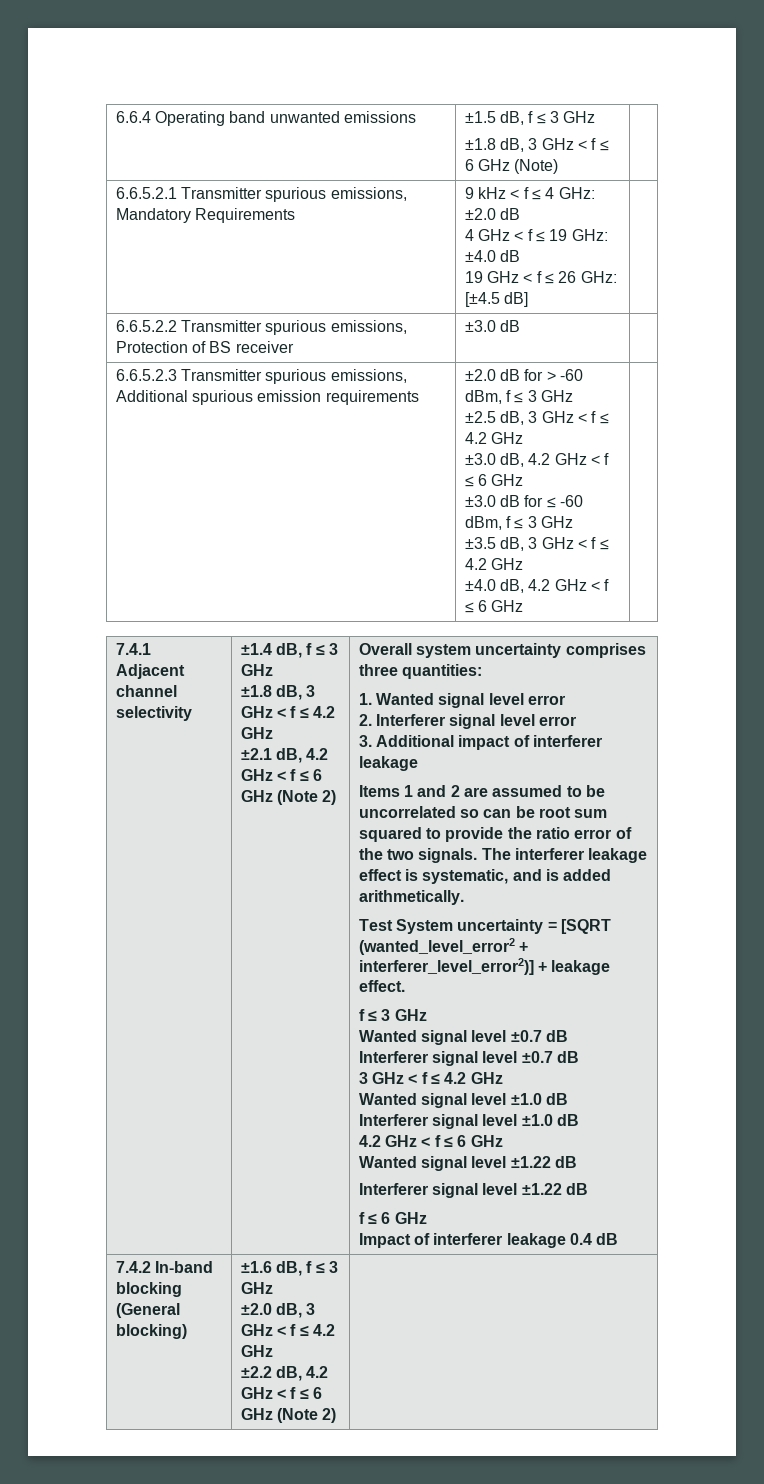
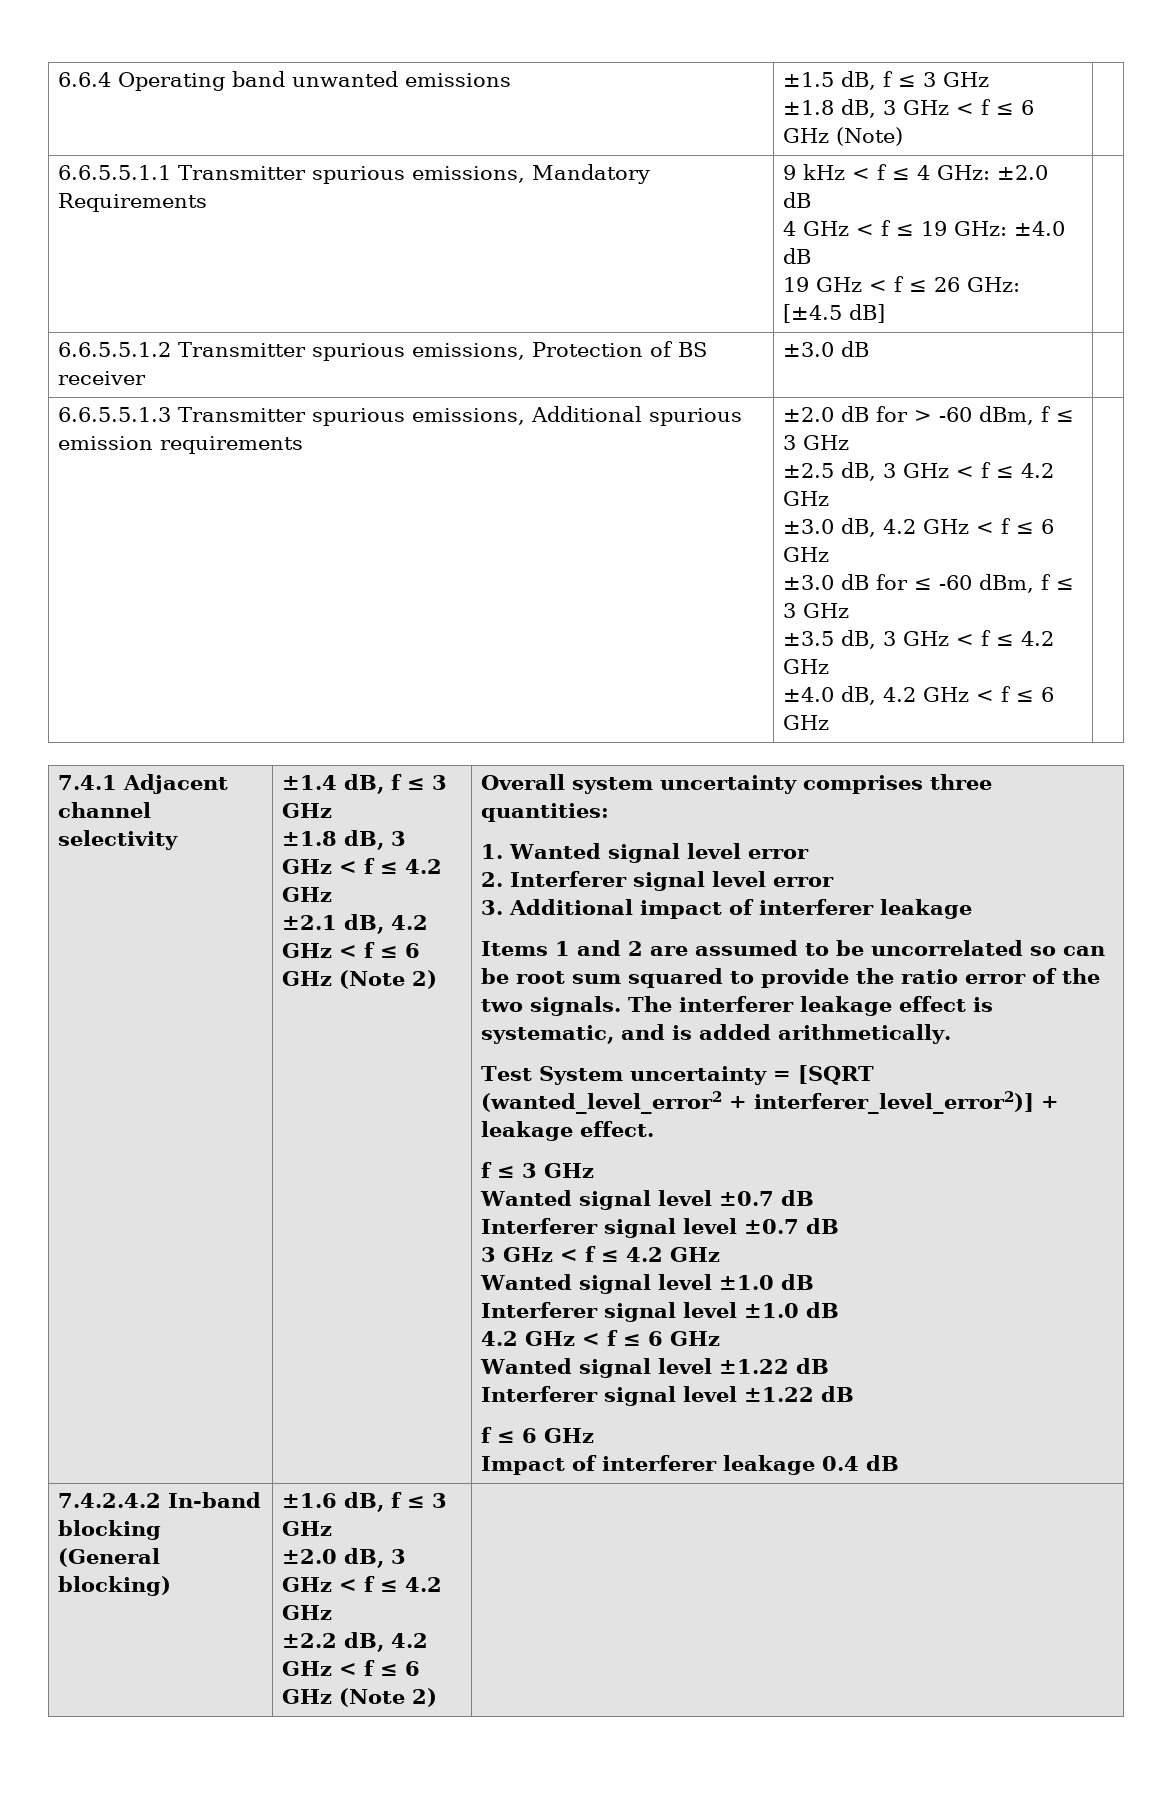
- 6.6.5.2.1 Transmitter spurious emissions, Mandatory Requirements | 9 kHz < f ≤ 4 GHz: ±2.0 dB
+ 6.6.5.5.1.1 Transmitter spurious emissions, Mandatory Requirements | 9 kHz < f ≤ 4 GHz: ±2.0 dB
- 6.6.5.2.2 Transmitter spurious emissions, Protection of BS receiver | ±3.0 dB |
+ 6.6.5.5.1.2 Transmitter spurious emissions, Protection of BS receiver | ±3.0 dB |
- 6.6.5.2.3 Transmitter spurious emissions, Additional spurious emission requirements
+ 6.6.5.5.1.3 Transmitter spurious emissions, Additional spurious emission requirements
- 7.4.2 In-band blocking (General blocking) | ±1.6 dB, f ≤ 3 GHz
+ 7.4.2.4.2 In-band blocking (General blocking) | ±1.6 dB, f ≤ 3 GHz

